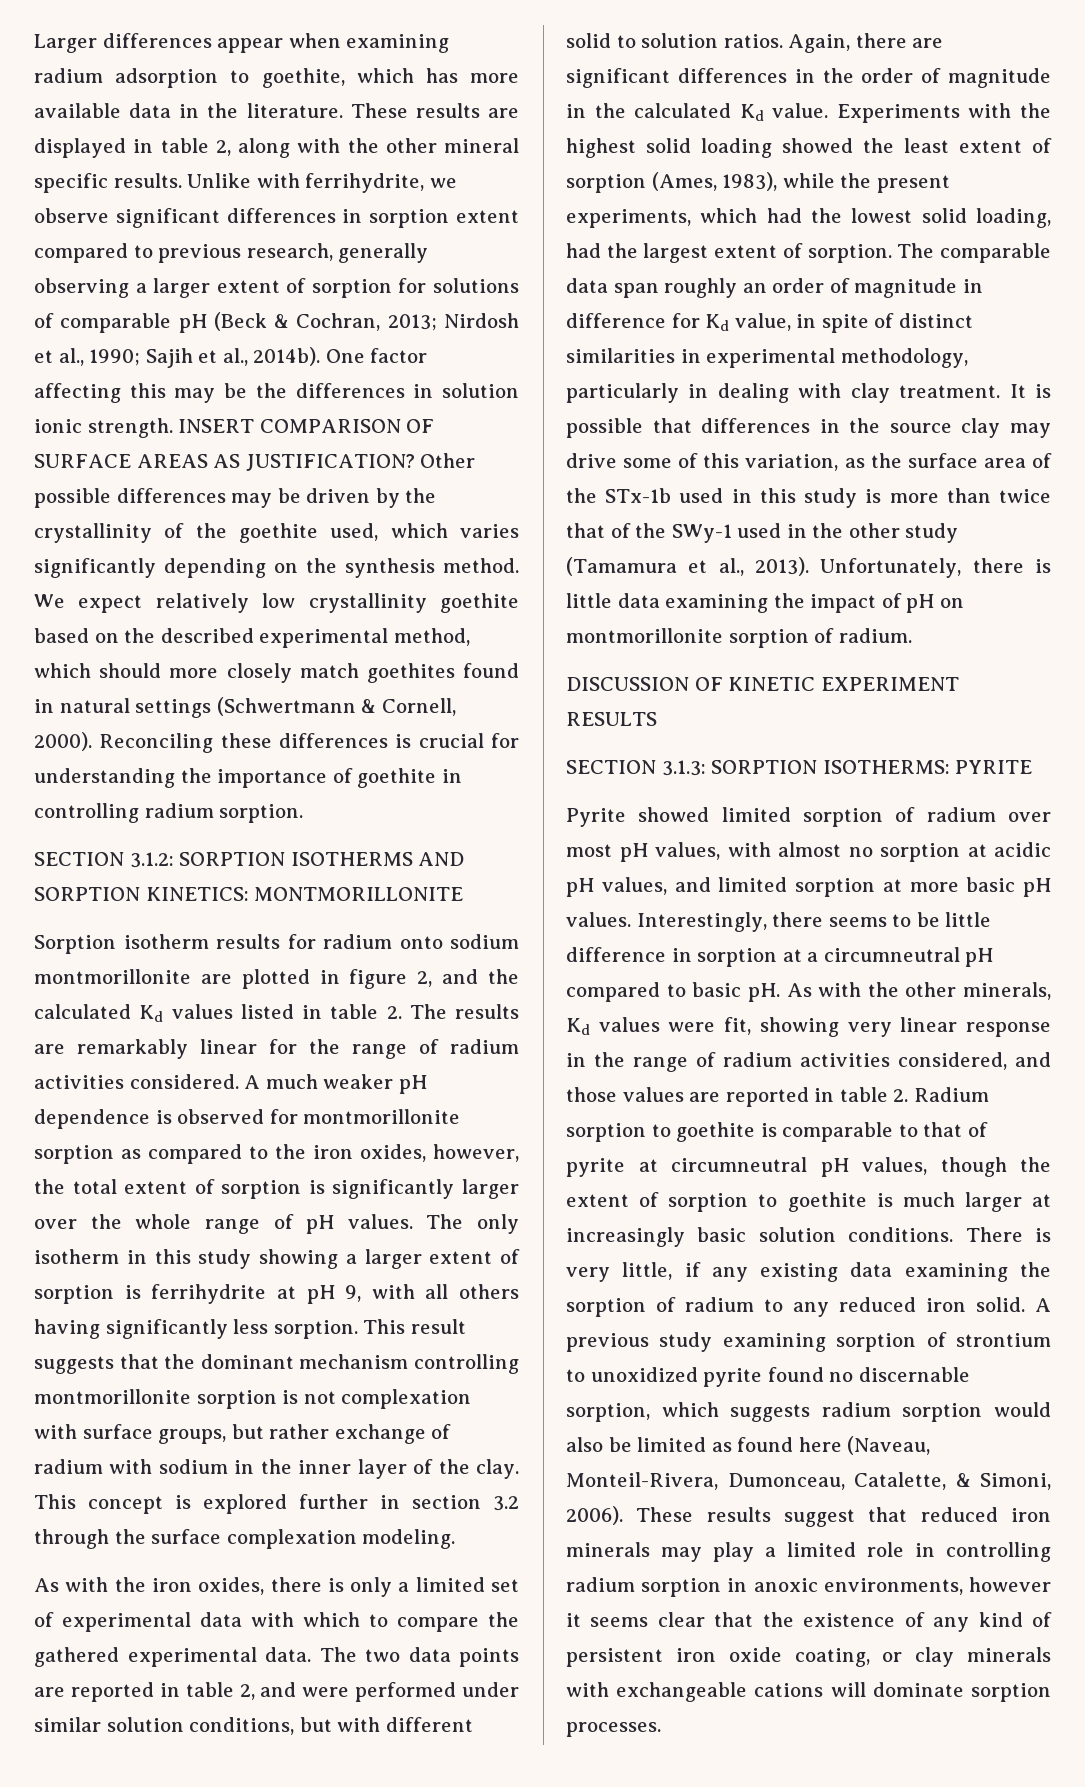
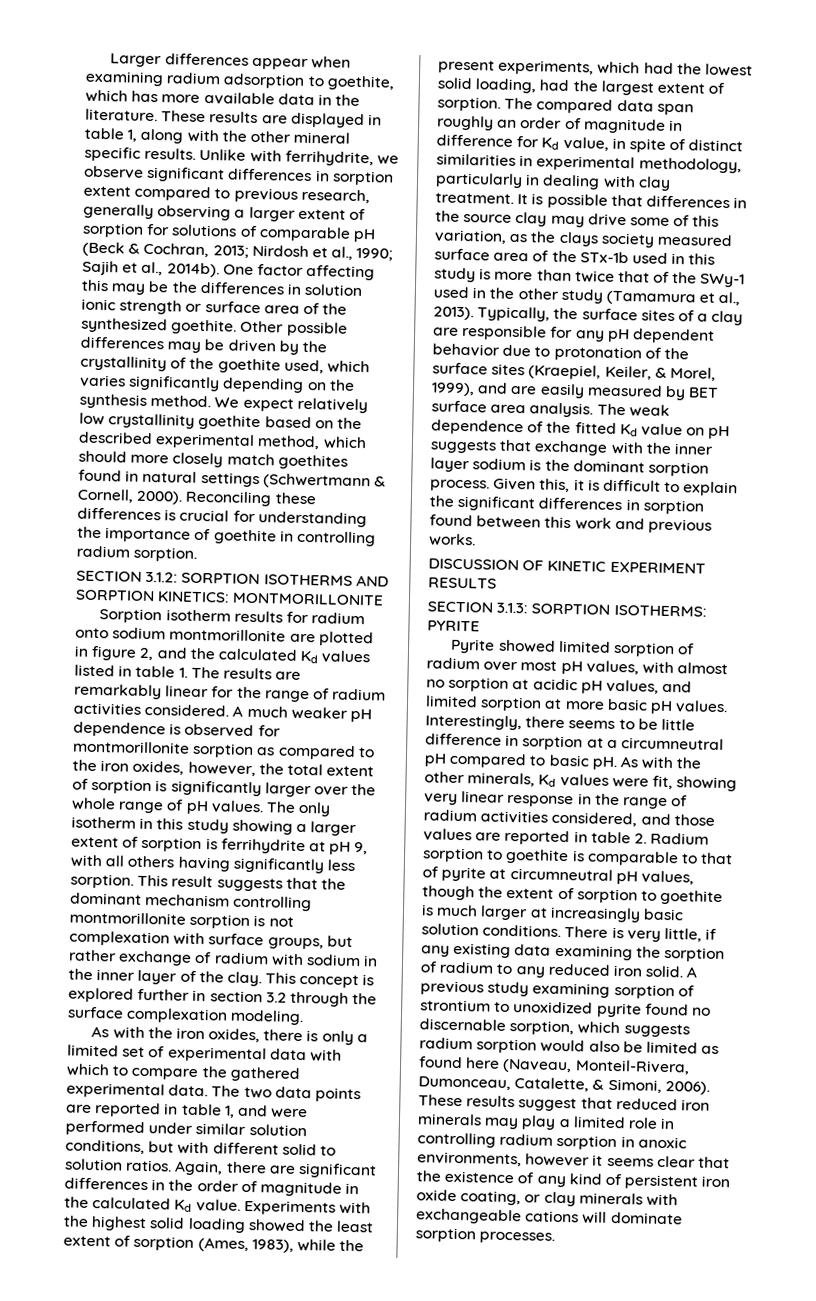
- These results are displayed in table 2, along with the other mineral specific results.
+ These results are displayed in table 1, along with the other mineral specific results.
- One factor affecting this may be the differences in solution ionic strength. INSERT COMPARISON OF SURFACE AREAS AS JUSTIFICATION?
+ One factor affecting this may be the differences in solution ionic strength or surface area of the synthesized goethite.
- Sorption isotherm results for radium onto sodium montmorillonite are plotted in figure 2, and the calculated Kd values listed in table 2. The results are remarkably linear for the range of radium activities considered.
+ Sorption isotherm results for radium onto sodium montmorillonite are plotted in figure 2, and the calculated Kd values listed in table 1. The results are remarkably linear for the range of radium activities considered.
- The two data points are reported in table 2, and were performed under similar solution conditions, but with different solid to solution ratios.
+ The two data points are reported in table 1, and were performed under similar solution conditions, but with different solid to solution ratios.
- The comparable data span roughly an order of magnitude in difference for Kd value, in spite of distinct similarities in experimental methodology, particularly in dealing with clay treatment.
+ The compared data span roughly an order of magnitude in difference for Kd value, in spite of distinct similarities in experimental methodology, particularly in dealing with clay treatment.
- It is possible that differences in the source clay may drive some of this variation, as the surface area of the STx-1b used in this study is more than twice that of the SWy-1 used in the other study (Tamamura et al., 2013).
+ It is possible that differences in the source clay may drive some of this variation, as the clays society measured surface area of the STx-1b used in this study is more than twice that of the SWy-1 used in the other study (Tamamura et al., 2013).
- Unfortunately, there is little data examining the impact of pH on montmorillonite sorption of radium.
+ Typically, the surface sites of a clay are responsible for any pH dependent behavior due to protonation of the surface sites (Kraepiel, Keiler, & Morel, 1999), and are easily measured by BET surface area analysis. The weak dependence of the fitted Kd value on pH suggests that exchange with the inner layer sodium is the dominant sorption process. Given this, it is difficult to explain the significant differences in sorption found between this work and previous works.

